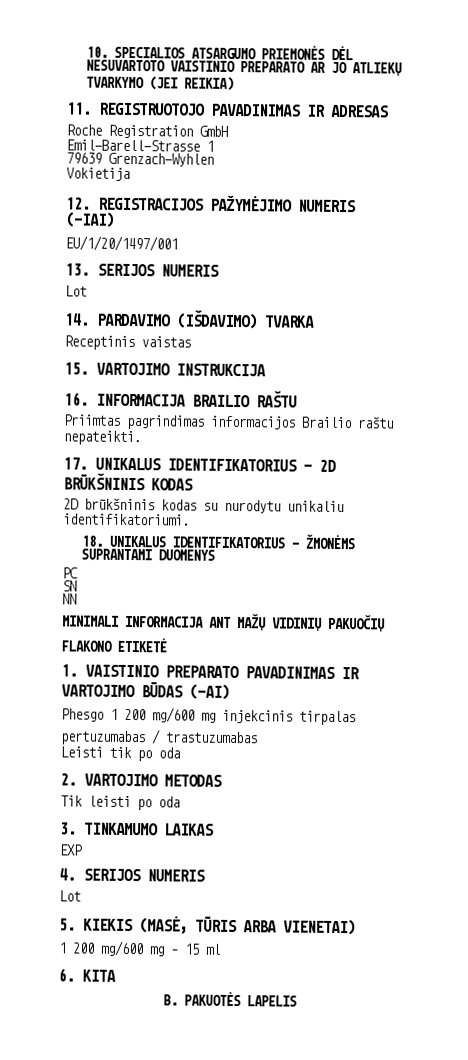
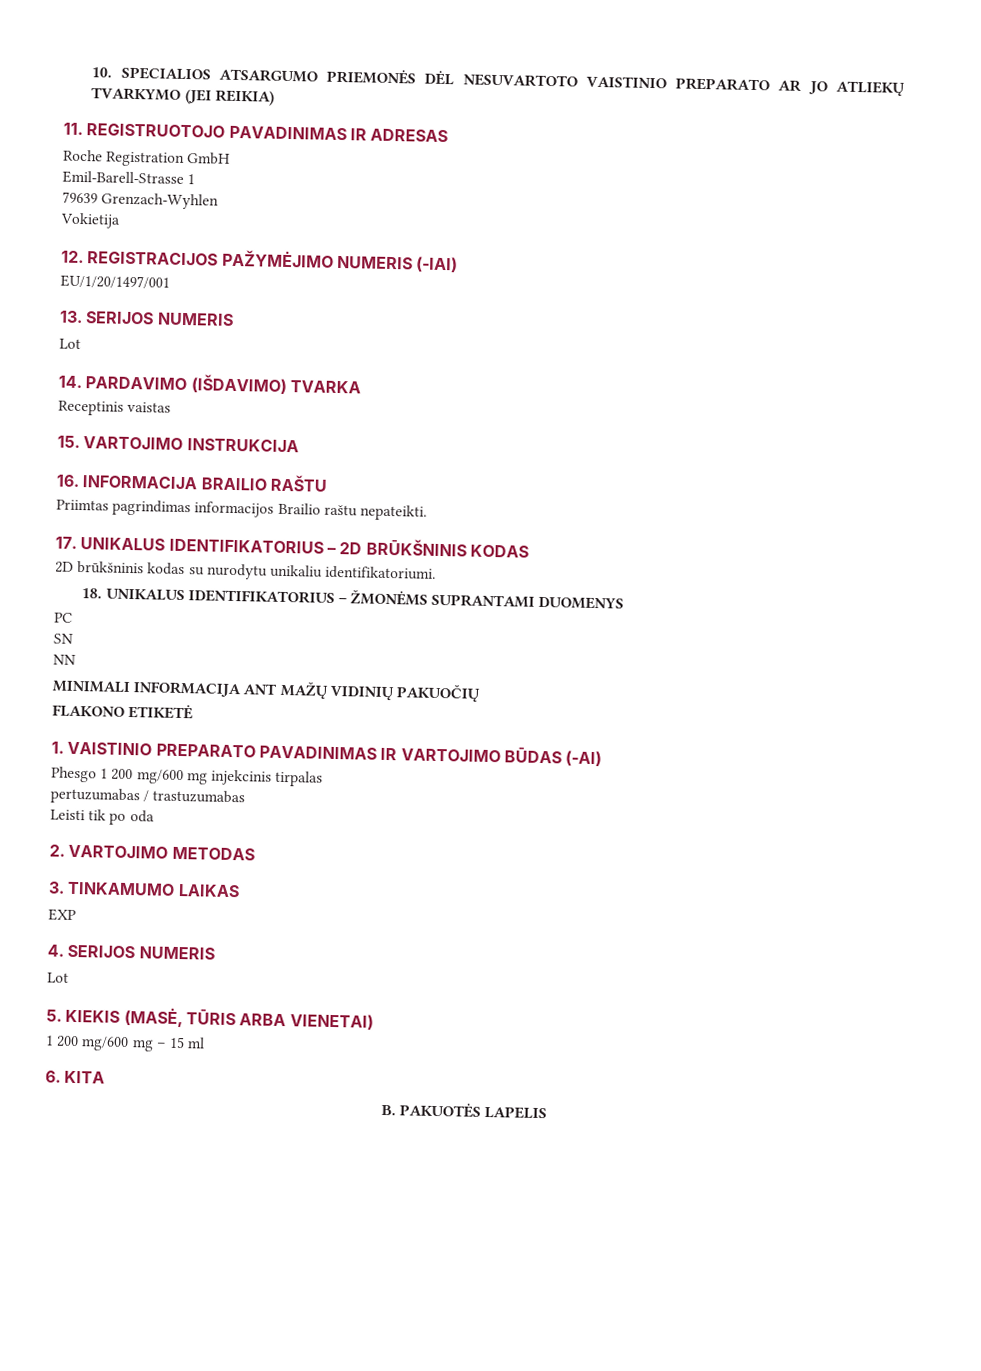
- Tik leisti po oda

